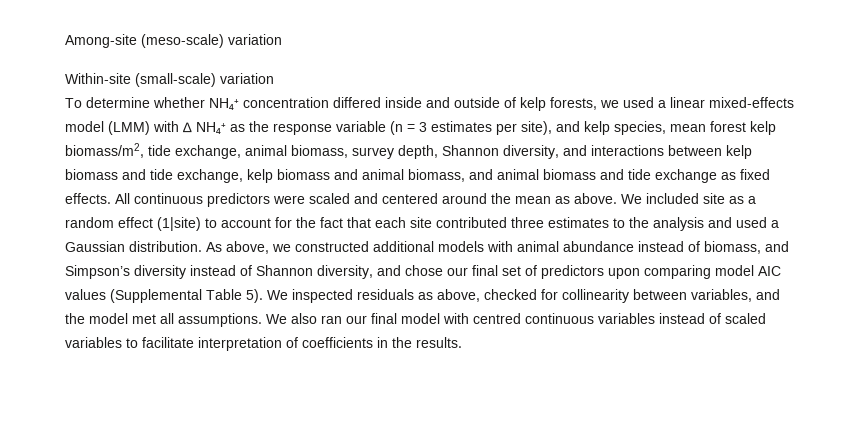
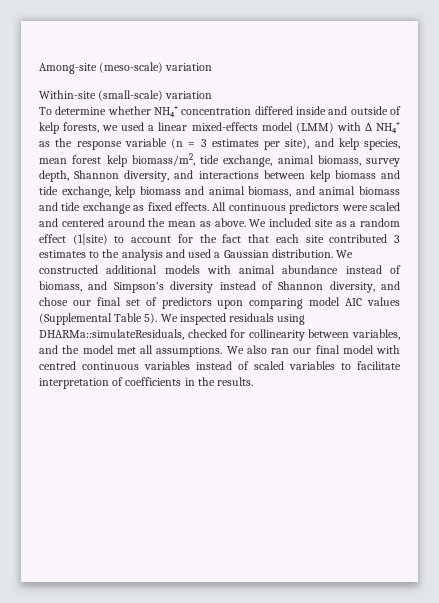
- We included site as a random effect (1|site) to account for the fact that each site contributed three estimates to the analysis and used a Gaussian distribution.
+ We included site as a random effect (1|site) to account for the fact that each site contributed 3 estimates to the analysis and used a Gaussian distribution.
- As above, we constructed additional models with animal abundance instead of biomass, and Simpson’s diversity instead of Shannon diversity, and chose our final set of predictors upon comparing model AIC values (Supplemental Table 5).
+ We constructed additional models with animal abundance instead of biomass, and Simpson’s diversity instead of Shannon diversity, and chose our final set of predictors upon comparing model AIC values (Supplemental Table 5).
- We inspected residuals as above, checked for collinearity between variables, and the model met all assumptions.
+ We inspected residuals using DHARMa::simulateResiduals, checked for collinearity between variables, and the model met all assumptions.

